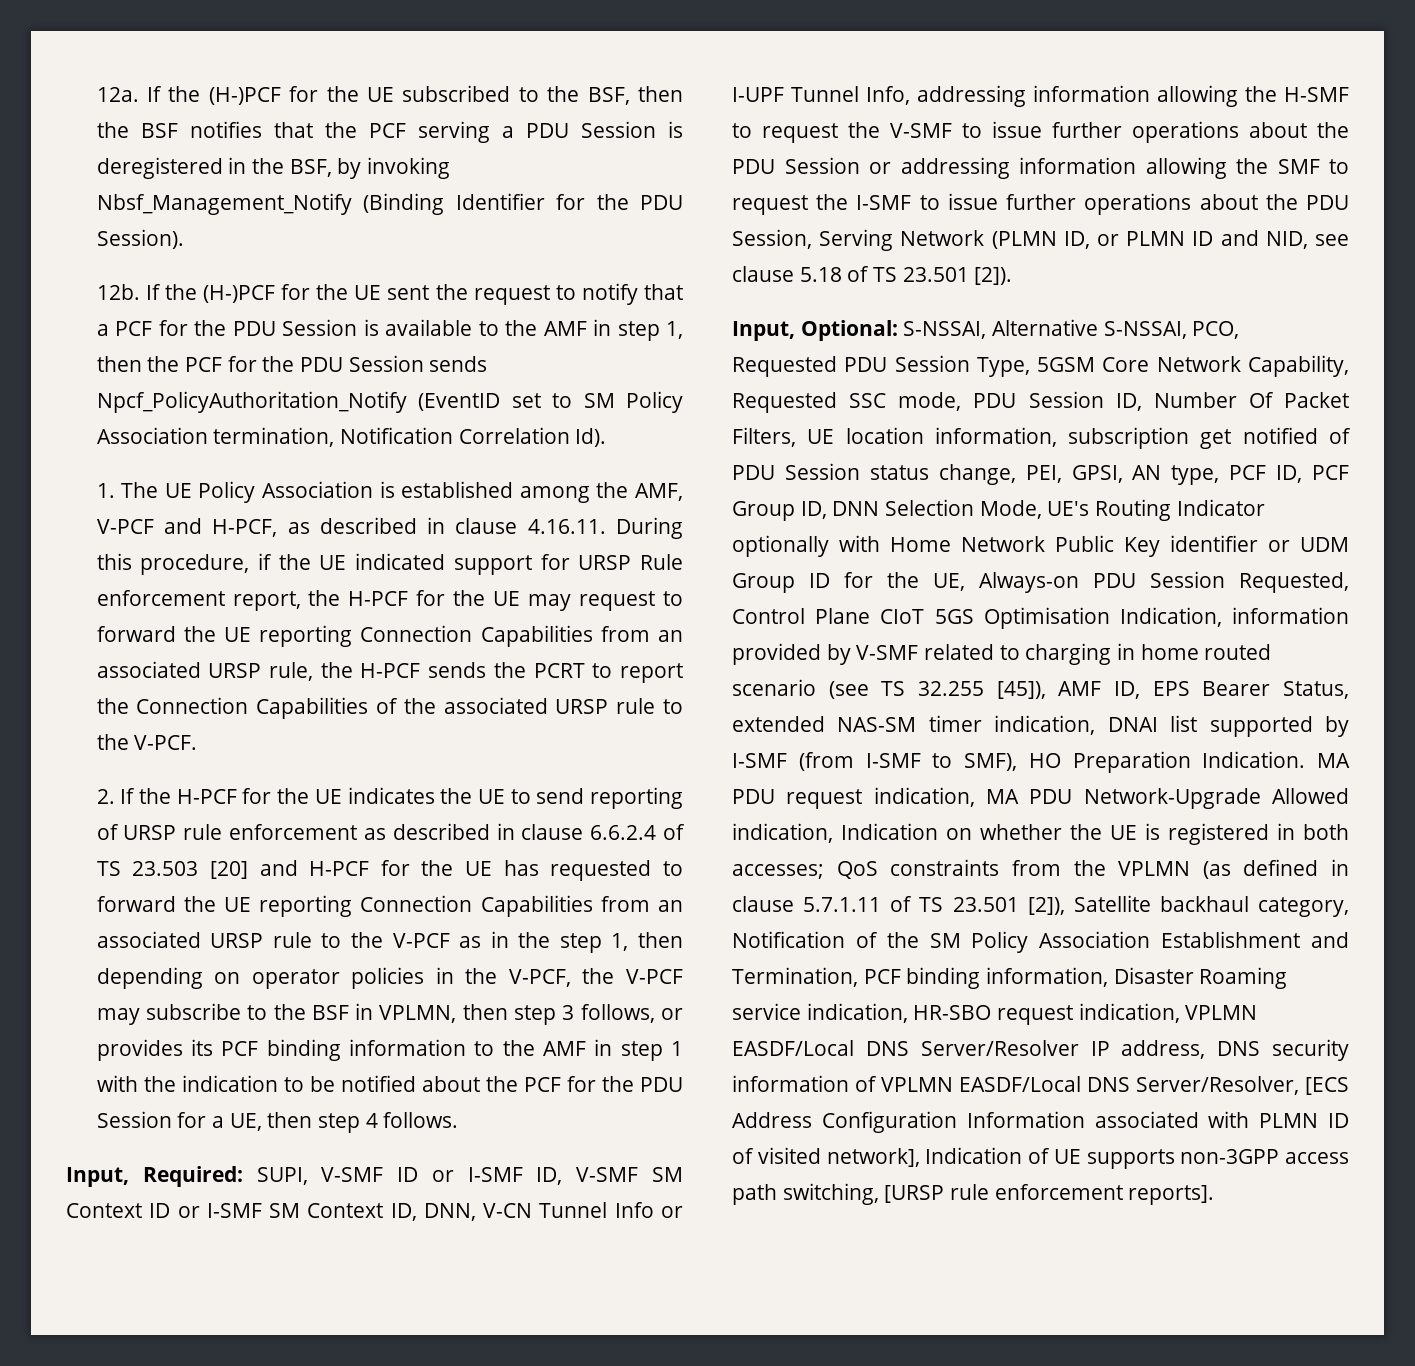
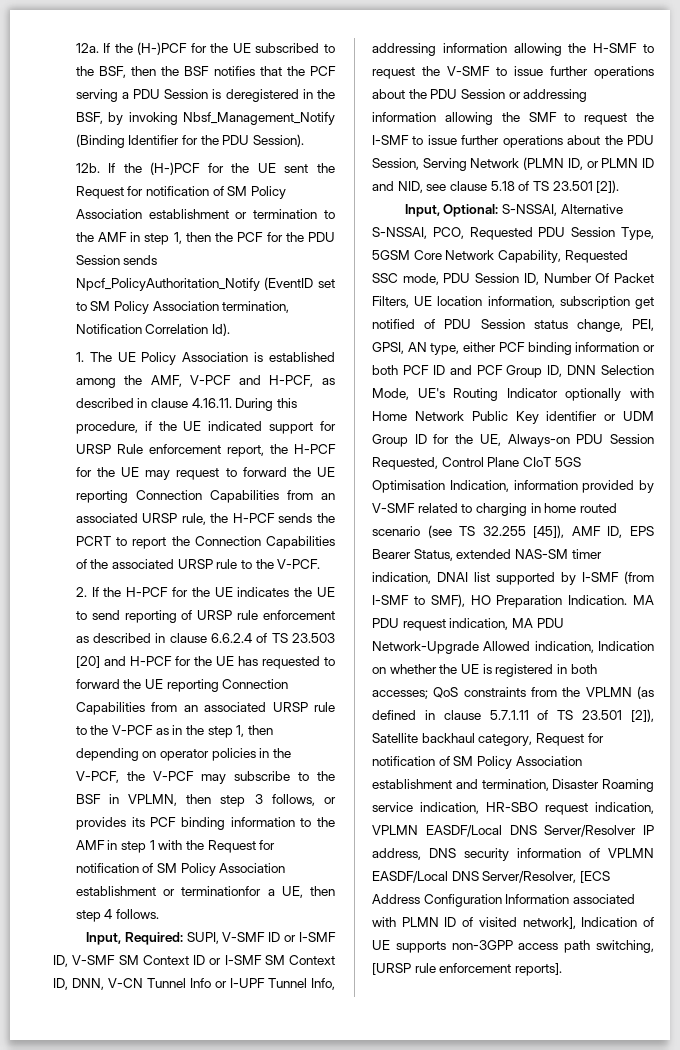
- If the (H-)PCF for the UE sent the request to notify that a PCF for the PDU Session is available to the AMF in step 1, then the PCF for the PDU Session sends Npcf_PolicyAuthoritation_Notify (EventID set to SM Policy Association termination, Notification Correlation Id).
+ If the (H-)PCF for the UE sent the Request for notification of SM Policy Association establishment or termination to the AMF in step 1, then the PCF for the PDU Session sends Npcf_PolicyAuthoritation_Notify (EventID set to SM Policy Association termination, Notification Correlation Id).
- 2. If the H-PCF for the UE indicates the UE to send reporting of URSP rule enforcement as described in clause 6.6.2.4 of TS 23.503 [20] and H-PCF for the UE has requested to forward the UE reporting Connection Capabilities from an associated URSP rule to the V-PCF as in the step 1, then depending on operator policies in the V-PCF, the V-PCF may subscribe to the BSF in VPLMN, then step 3 follows, or provides its PCF binding information to the AMF in step 1 with the indication to be notified about the PCF for the PDU Session for a UE, then step 4 follows.
+ 2. If the H-PCF for the UE indicates the UE to send reporting of URSP rule enforcement as described in clause 6.6.2.4 of TS 23.503 [20] and H-PCF for the UE has requested to forward the UE reporting Connection Capabilities from an associated URSP rule to the V-PCF as in the step 1, then depending on operator policies in the V-PCF, the V-PCF may subscribe to the BSF in VPLMN, then step 3 follows, or provides its PCF binding information to the AMF in step 1 with the Request for notification of SM Policy Association establishment or terminationfor a UE, then step 4 follows.
- S-NSSAI, Alternative S-NSSAI, PCO, Requested PDU Session Type, 5GSM Core Network Capability, Requested SSC mode, PDU Session ID, Number Of Packet Filters, UE location information, subscription get notified of PDU Session status change, PEI, GPSI, AN type, PCF ID, PCF Group ID, DNN Selection Mode, UE's Routing Indicator optionally with Home Network Public Key identifier or UDM Group ID for the UE, Always-on PDU Session Requested, Control Plane CIoT 5GS Optimisation Indication, information provided by V-SMF related to charging in home routed scenario (see TS 32.255 [45]), AMF ID, EPS Bearer Status, extended NAS-SM timer indication, DNAI list supported by I-SMF (from I-SMF to SMF), HO Preparation Indication.
+ S-NSSAI, Alternative S-NSSAI, PCO, Requested PDU Session Type, 5GSM Core Network Capability, Requested SSC mode, PDU Session ID, Number Of Packet Filters, UE location information, subscription get notified of PDU Session status change, PEI, GPSI, AN type, either PCF binding information or both PCF ID and PCF Group ID, DNN Selection Mode, UE's Routing Indicator optionally with Home Network Public Key identifier or UDM Group ID for the UE, Always-on PDU Session Requested, Control Plane CIoT 5GS Optimisation Indication, information provided by V-SMF related to charging in home routed scenario (see TS 32.255 [45]), AMF ID, EPS Bearer Status, extended NAS-SM timer indication, DNAI list supported by I-SMF (from I-SMF to SMF), HO Preparation Indication.
- QoS constraints from the VPLMN (as defined in clause 5.7.1.11 of TS 23.501 [2]), Satellite backhaul category, Notification of the SM Policy Association Establishment and Termination, PCF binding information, Disaster Roaming service indication, HR-SBO request indication, VPLMN EASDF/Local DNS Server/Resolver IP address, DNS security information of VPLMN EASDF/Local DNS Server/Resolver, [ECS Address Configuration Information associated with PLMN ID of visited network], Indication of UE supports non-3GPP access path switching, [URSP rule enforcement reports].
+ QoS constraints from the VPLMN (as defined in clause 5.7.1.11 of TS 23.501 [2]), Satellite backhaul category, Request for notification of SM Policy Association establishment and termination, Disaster Roaming service indication, HR-SBO request indication, VPLMN EASDF/Local DNS Server/Resolver IP address, DNS security information of VPLMN EASDF/Local DNS Server/Resolver, [ECS Address Configuration Information associated with PLMN ID of visited network], Indication of UE supports non-3GPP access path switching, [URSP rule enforcement reports].

